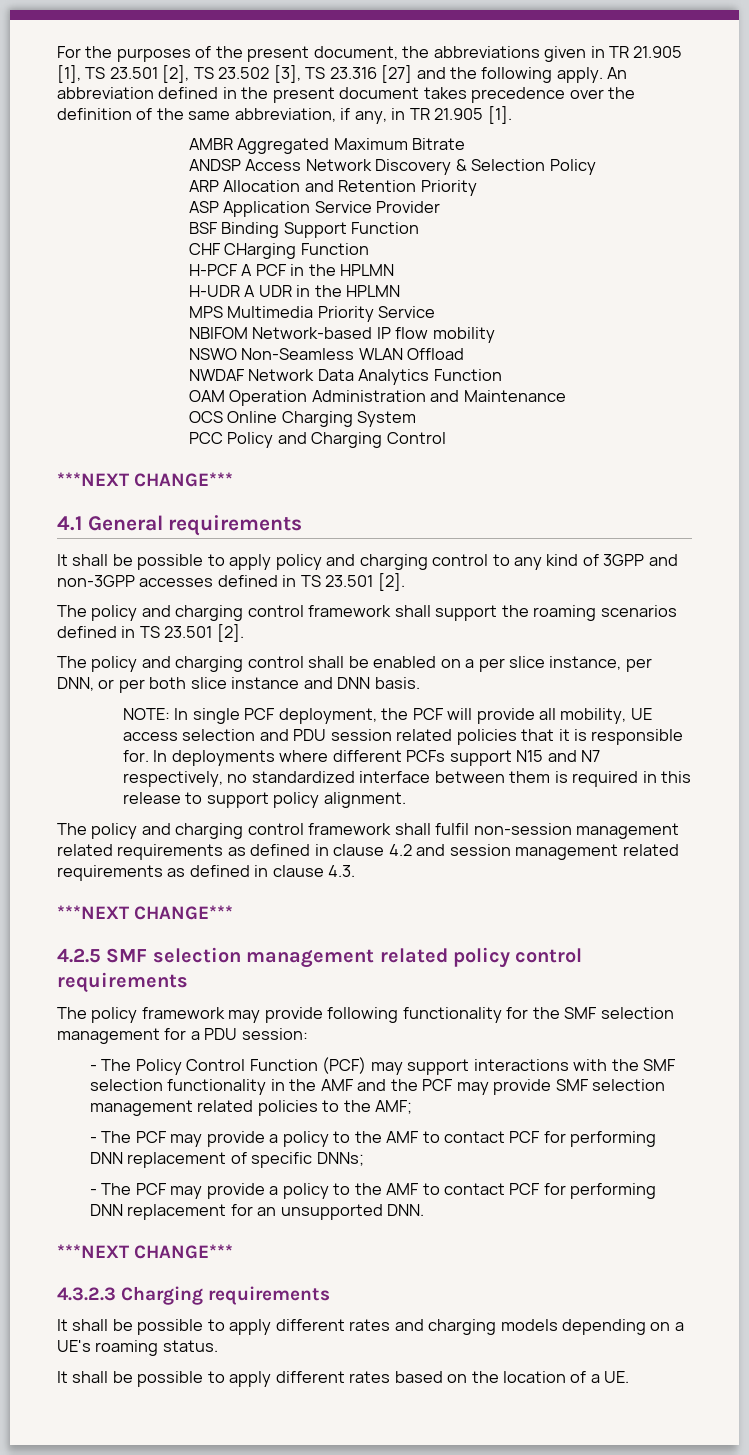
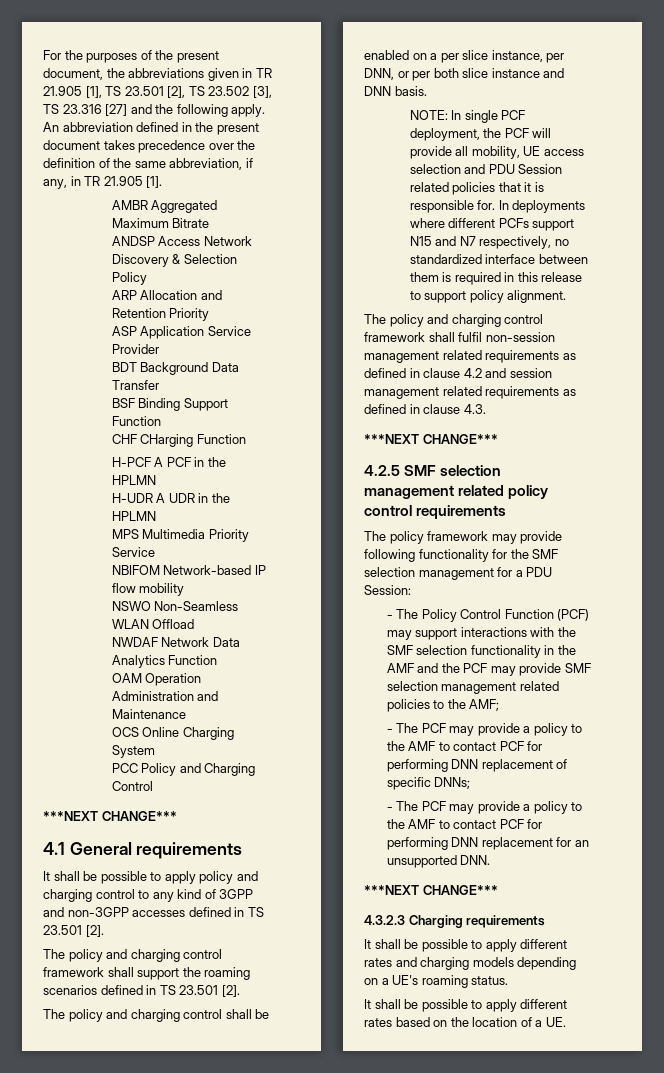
+ BDT Background Data Transfer
- NOTE: In single PCF deployment, the PCF will provide all mobility, UE access selection and PDU session related policies that it is responsible for.
+ NOTE: In single PCF deployment, the PCF will provide all mobility, UE access selection and PDU Session related policies that it is responsible for.
- The policy framework may provide following functionality for the SMF selection management for a PDU session:
+ The policy framework may provide following functionality for the SMF selection management for a PDU Session:

